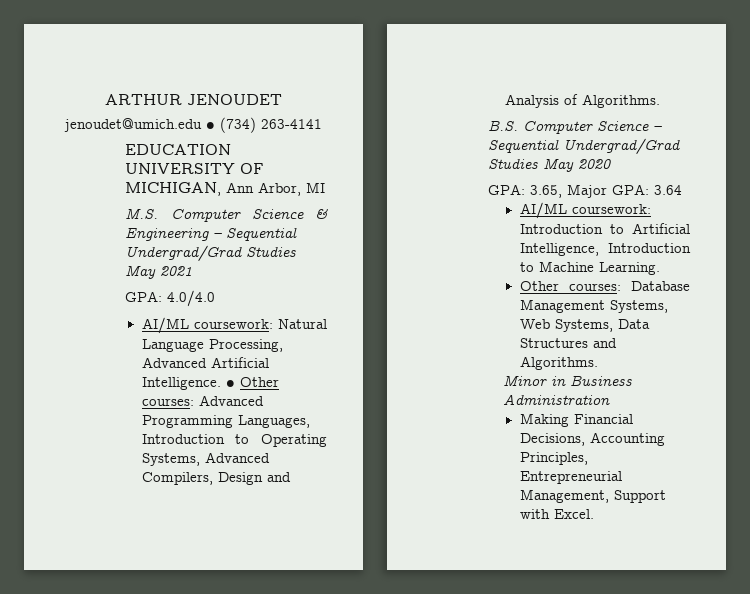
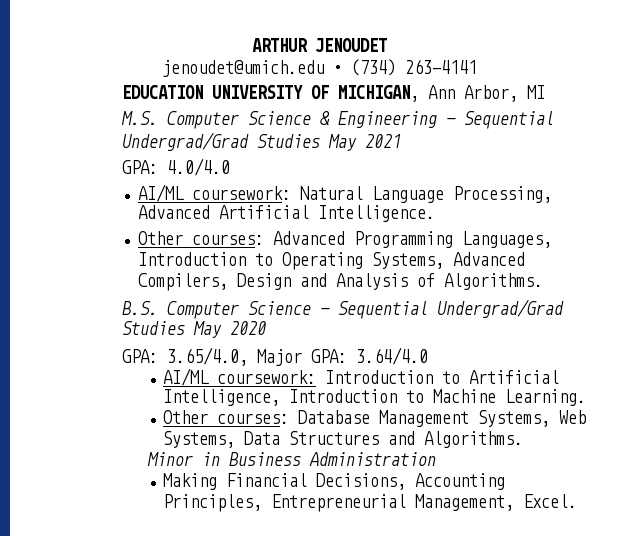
- AI/ML coursework: Natural Language Processing, Advanced Artificial Intelligence. • Other courses: Advanced Programming Languages, Introduction to Operating Systems, Advanced Compilers, Design and Analysis of Algorithms.
+ AI/ML coursework: Natural Language Processing, Advanced Artificial Intelligence.
+ Other courses: Advanced Programming Languages, Introduction to Operating Systems, Advanced Compilers, Design and Analysis of Algorithms.
- GPA: 3.65, Major GPA: 3.64
+ GPA: 3.65/4.0, Major GPA: 3.64/4.0
- Making Financial Decisions, Accounting Principles, Entrepreneurial Management, Support with Excel.
+ Making Financial Decisions, Accounting Principles, Entrepreneurial Management, Excel.

